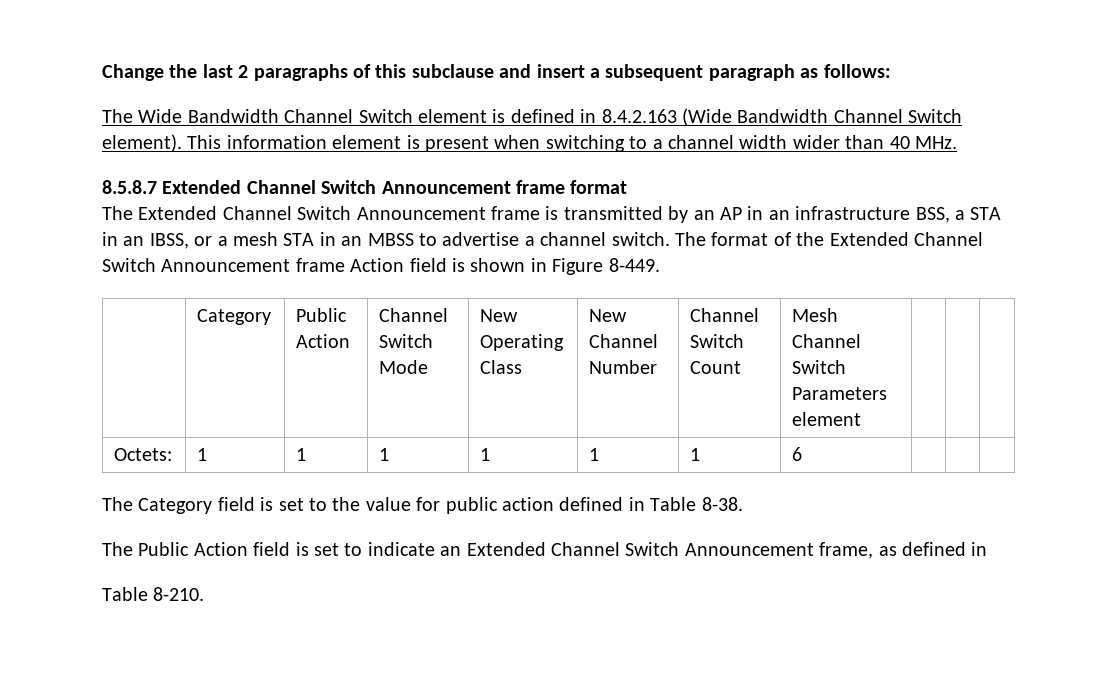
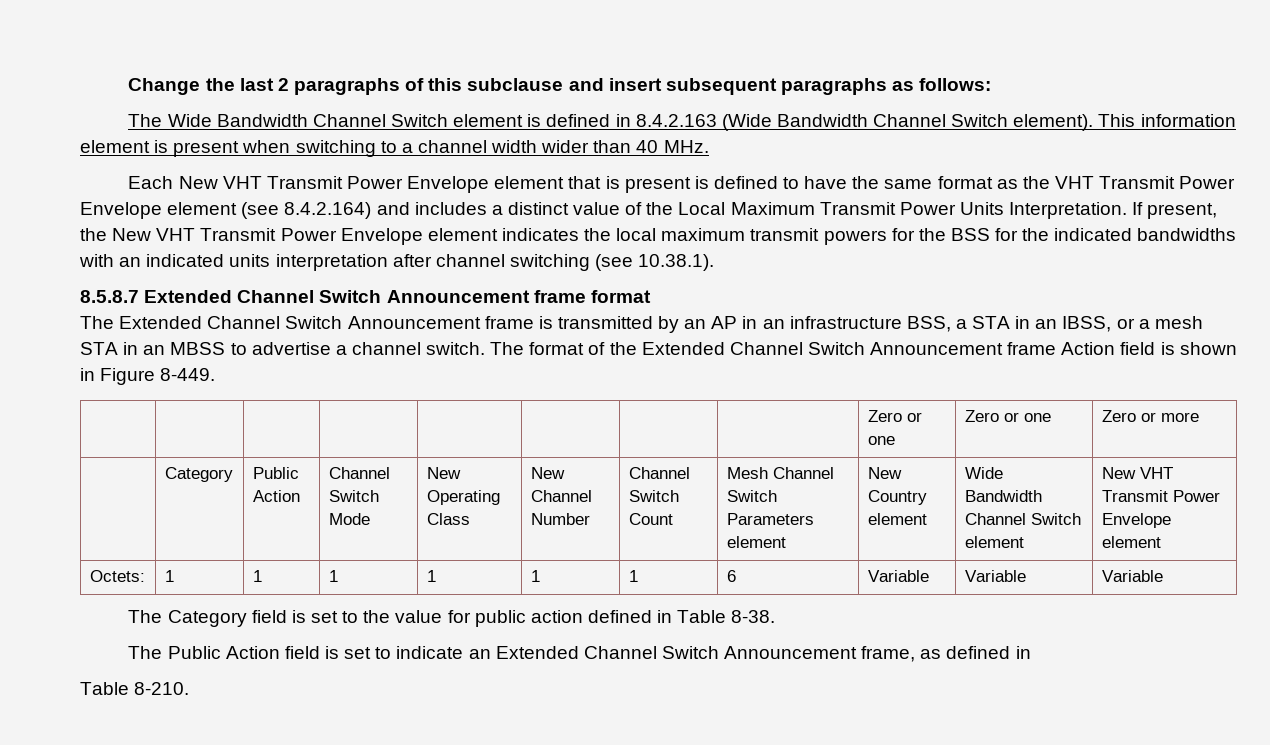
- Change the last 2 paragraphs of this subclause and insert a subsequent paragraph as follows:
+ Change the last 2 paragraphs of this subclause and insert subsequent paragraphs as follows:
+ Each New VHT Transmit Power Envelope element that is present is defined to have the same format as the VHT Transmit Power Envelope element (see 8.4.2.164) and includes a distinct value of the Local Maximum Transmit Power Units Interpretation. If present, the New VHT Transmit Power Envelope element indicates the local maximum transmit powers for the BSS for the indicated bandwidths with an indicated units interpretation after channel switching (see 10.38.1).
+ | | | | | | | | Zero or one | Zero or one | Zero or more
- | Category | Public Action | Channel Switch Mode | New Operating Class | New Channel Number | Channel Switch Count | Mesh Channel Switch Parameters element | | |
+ | Category | Public Action | Channel Switch Mode | New Operating Class | New Channel Number | Channel Switch Count | Mesh Channel Switch Parameters element | New Country element | Wide Bandwidth Channel Switch element | New VHT Transmit Power Envelope element
- Octets: | 1 | 1 | 1 | 1 | 1 | 1 | 6 | | |
+ Octets: | 1 | 1 | 1 | 1 | 1 | 1 | 6 | Variable | Variable | Variable

